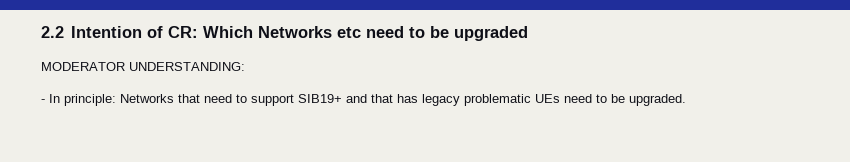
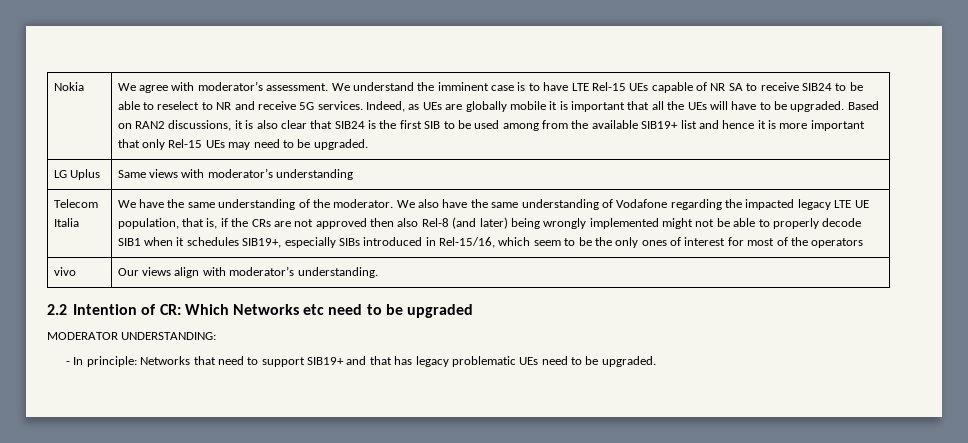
+ Nokia | We agree with moderator’s assessment. We understand the imminent case is to have LTE Rel-15 UEs capable of NR SA to receive SIB24 to be able to reselect to NR and receive 5G services. Indeed, as UEs are globally mobile it is important that all the UEs will have to be upgraded. Based on RAN2 discussions, it is also clear that SIB24 is the first SIB to be used among from the available SIB19+ list and hence it is more important that only Rel-15 UEs may need to be upgraded.
+ LG Uplus | Same views with moderator’s understanding
+ Telecom Italia | We have the same understanding of the moderator. We also have the same understanding of Vodafone regarding the impacted legacy LTE UE population, that is, if the CRs are not approved then also Rel-8 (and later) being wrongly implemented might not be able to properly decode SIB1 when it schedules SIB19+, especially SIBs introduced in Rel-15/16, which seem to be the only ones of interest for most of the operators
+ vivo | Our views align with moderator’s understanding.

